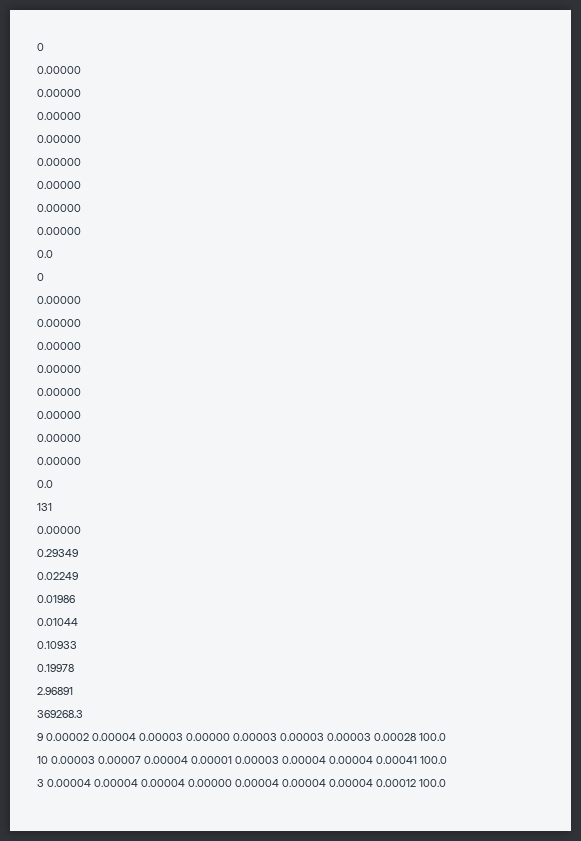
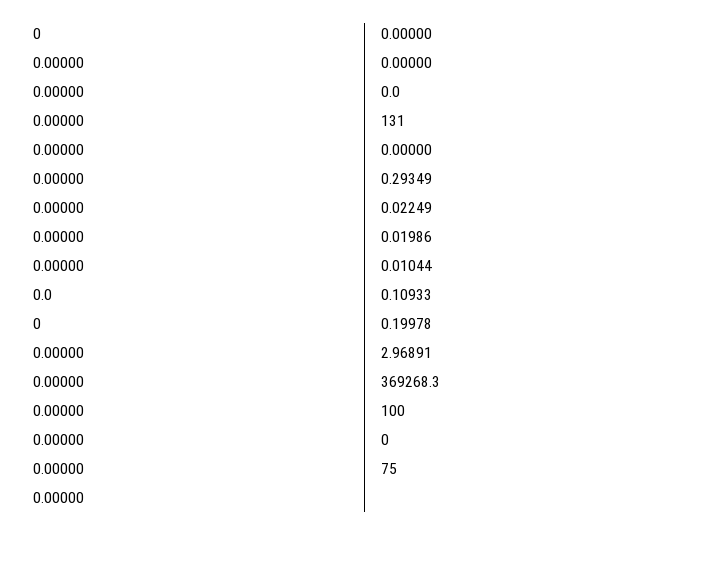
- 9 0.00002 0.00004 0.00003 0.00000 0.00003 0.00003 0.00003 0.00028 100.0
- 10 0.00003 0.00007 0.00004 0.00001 0.00003 0.00004 0.00004 0.00041 100.0
- 3 0.00004 0.00004 0.00004 0.00000 0.00004 0.00004 0.00004 0.00012 100.0
+ 100
+ 0
+ 75

